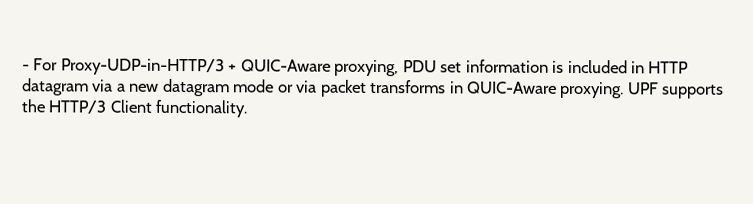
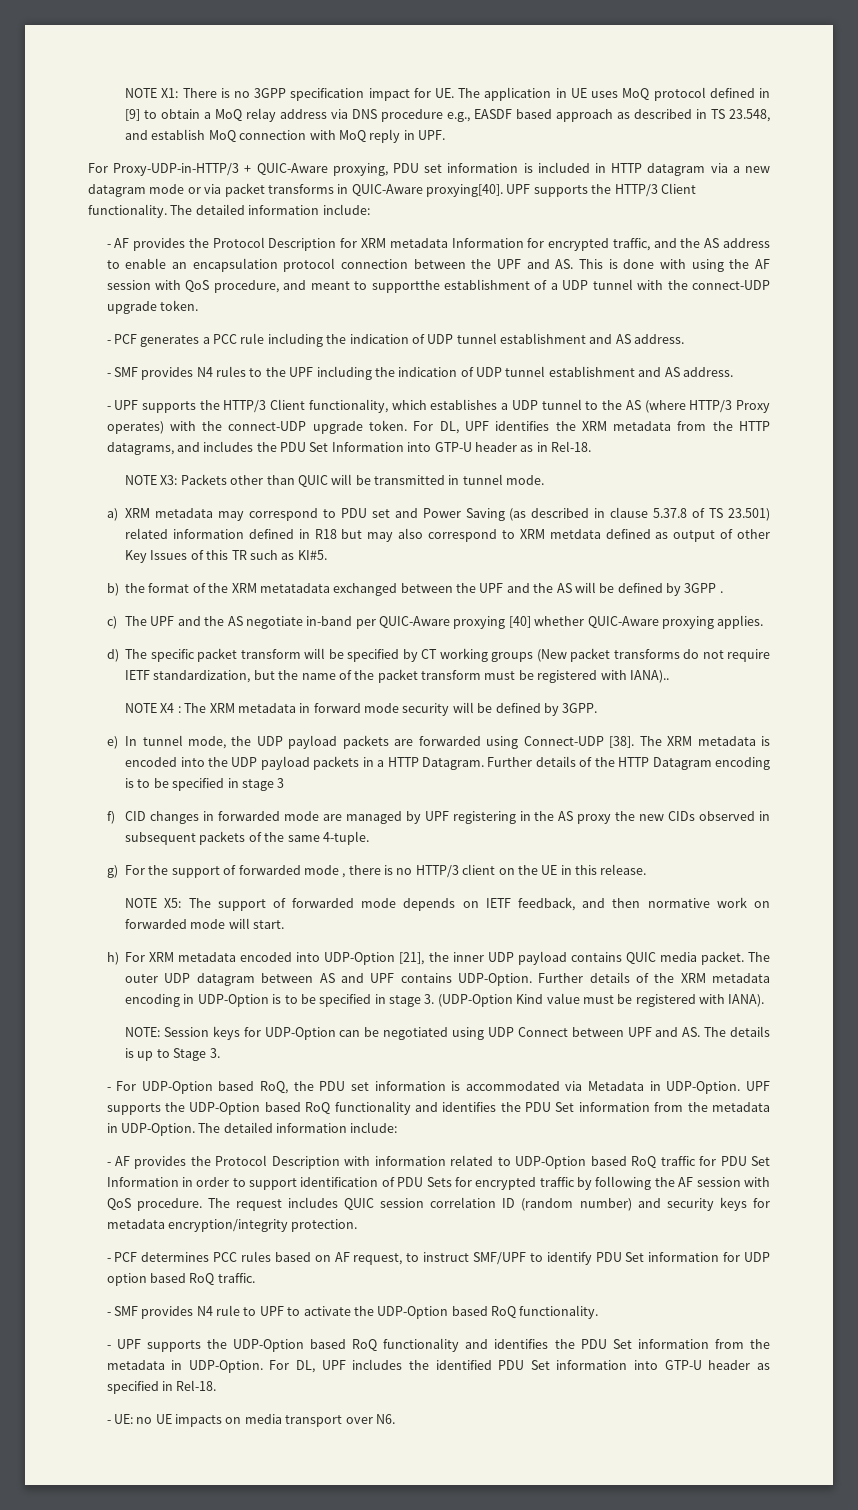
- - For Proxy-UDP-in-HTTP/3 + QUIC-Aware proxying, PDU set information is included in HTTP datagram via a new datagram mode or via packet transforms in QUIC-Aware proxying.
+ NOTE X1: There is no 3GPP specification impact for UE. The application in UE uses MoQ protocol defined in [9] to obtain a MoQ relay address via DNS procedure e.g., EASDF based approach as described in TS 23.548, and establish MoQ connection with MoQ reply in UPF.
+ For Proxy-UDP-in-HTTP/3 + QUIC-Aware proxying, PDU set information is included in HTTP datagram via a new datagram mode or via packet transforms in QUIC-Aware proxying[40].
- UPF supports the HTTP/3 Client functionality.
+ UPF supports the HTTP/3 Client functionality. The detailed information include:
+ - AF provides the Protocol Description for XRM metadata Information for encrypted traffic, and the AS address to enable an encapsulation protocol connection between the UPF and AS. This is done with using the AF session with QoS procedure, and meant to supportthe establishment of a UDP tunnel with the connect-UDP upgrade token.
+ - PCF generates a PCC rule including the indication of UDP tunnel establishment and AS address.
+ - SMF provides N4 rules to the UPF including the indication of UDP tunnel establishment and AS address.
+ - UPF supports the HTTP/3 Client functionality, which establishes a UDP tunnel to the AS (where HTTP/3 Proxy operates) with the connect-UDP upgrade token. For DL, UPF identifies the XRM metadata from the HTTP datagrams, and includes the PDU Set Information into GTP-U header as in Rel-18.
+ NOTE X3: Packets other than QUIC will be transmitted in tunnel mode.
+ a) XRM metadata may correspond to PDU set and Power Saving (as described in clause 5.37.8 of TS 23.501) related information defined in R18 but may also correspond to XRM metdata defined as output of other Key Issues of this TR such as KI#5.
+ b) the format of the XRM metatadata exchanged between the UPF and the AS will be defined by 3GPP .
+ c) The UPF and the AS negotiate in-band per QUIC-Aware proxying [40] whether QUIC-Aware proxying applies.
+ d) The specific packet transform will be specified by CT working groups (New packet transforms do not require IETF standardization, but the name of the packet transform must be registered with IANA)..
+ NOTE X4 : The XRM metadata in forward mode security will be defined by 3GPP.
+ e) In tunnel mode, the UDP payload packets are forwarded using Connect-UDP [38]. The XRM metadata is encoded into the UDP payload packets in a HTTP Datagram. Further details of the HTTP Datagram encoding is to be specified in stage 3
+ f) CID changes in forwarded mode are managed by UPF registering in the AS proxy the new CIDs observed in subsequent packets of the same 4-tuple.
+ g) For the support of forwarded mode , there is no HTTP/3 client on the UE in this release.
+ NOTE X5: The support of forwarded mode depends on IETF feedback, and then normative work on forwarded mode will start.
+ h) For XRM metadata encoded into UDP-Option [21], the inner UDP payload contains QUIC media packet. The outer UDP datagram between AS and UPF contains UDP-Option. Further details of the XRM metadata encoding in UDP-Option is to be specified in stage 3. (UDP-Option Kind value must be registered with IANA).
+ NOTE: Session keys for UDP-Option can be negotiated using UDP Connect between UPF and AS. The details is up to Stage 3.
+ - For UDP-Option based RoQ, the PDU set information is accommodated via Metadata in UDP-Option. UPF supports the UDP-Option based RoQ functionality and identifies the PDU Set information from the metadata in UDP-Option. The detailed information include:
+ - AF provides the Protocol Description with information related to UDP-Option based RoQ traffic for PDU Set Information in order to support identification of PDU Sets for encrypted traffic by following the AF session with QoS procedure. The request includes QUIC session correlation ID (random number) and security keys for metadata encryption/integrity protection.
+ - PCF determines PCC rules based on AF request, to instruct SMF/UPF to identify PDU Set information for UDP option based RoQ traffic.
+ - SMF provides N4 rule to UPF to activate the UDP-Option based RoQ functionality.
+ - UPF supports the UDP-Option based RoQ functionality and identifies the PDU Set information from the metadata in UDP-Option. For DL, UPF includes the identified PDU Set information into GTP-U header as specified in Rel-18.
+ - UE: no UE impacts on media transport over N6.

